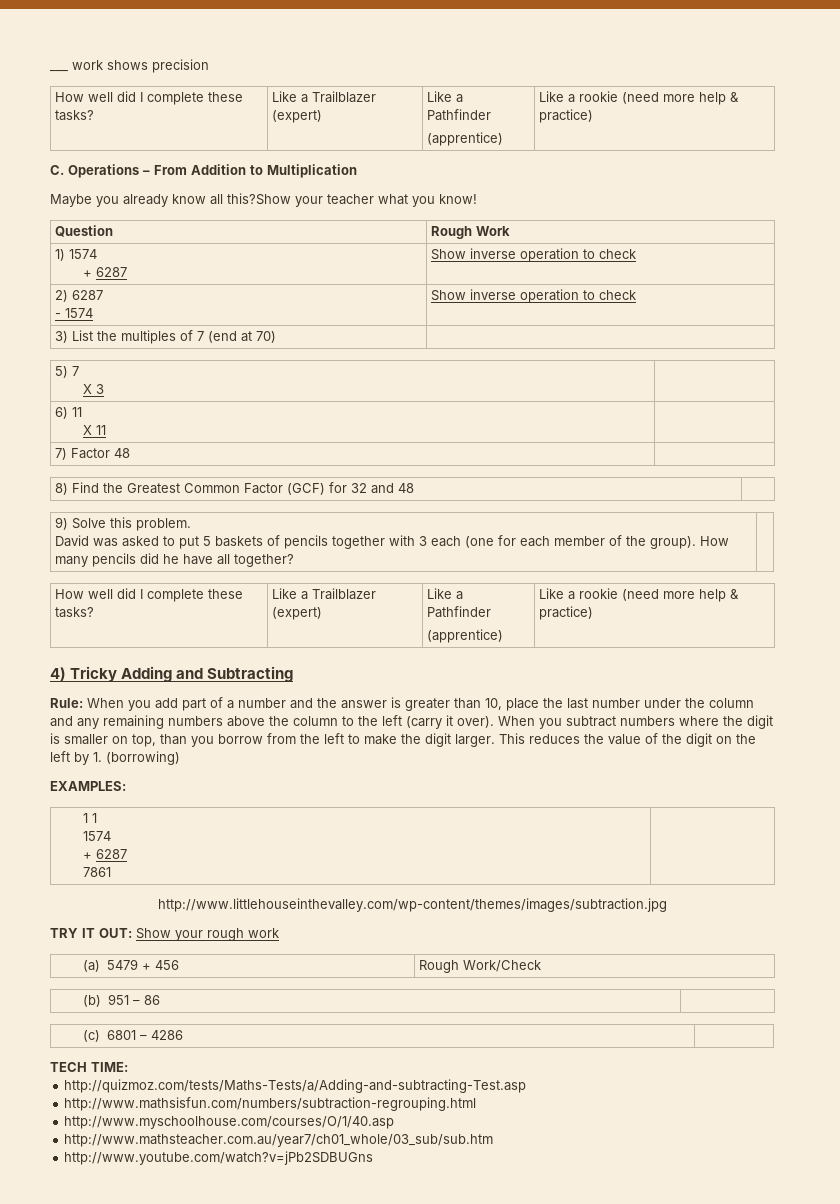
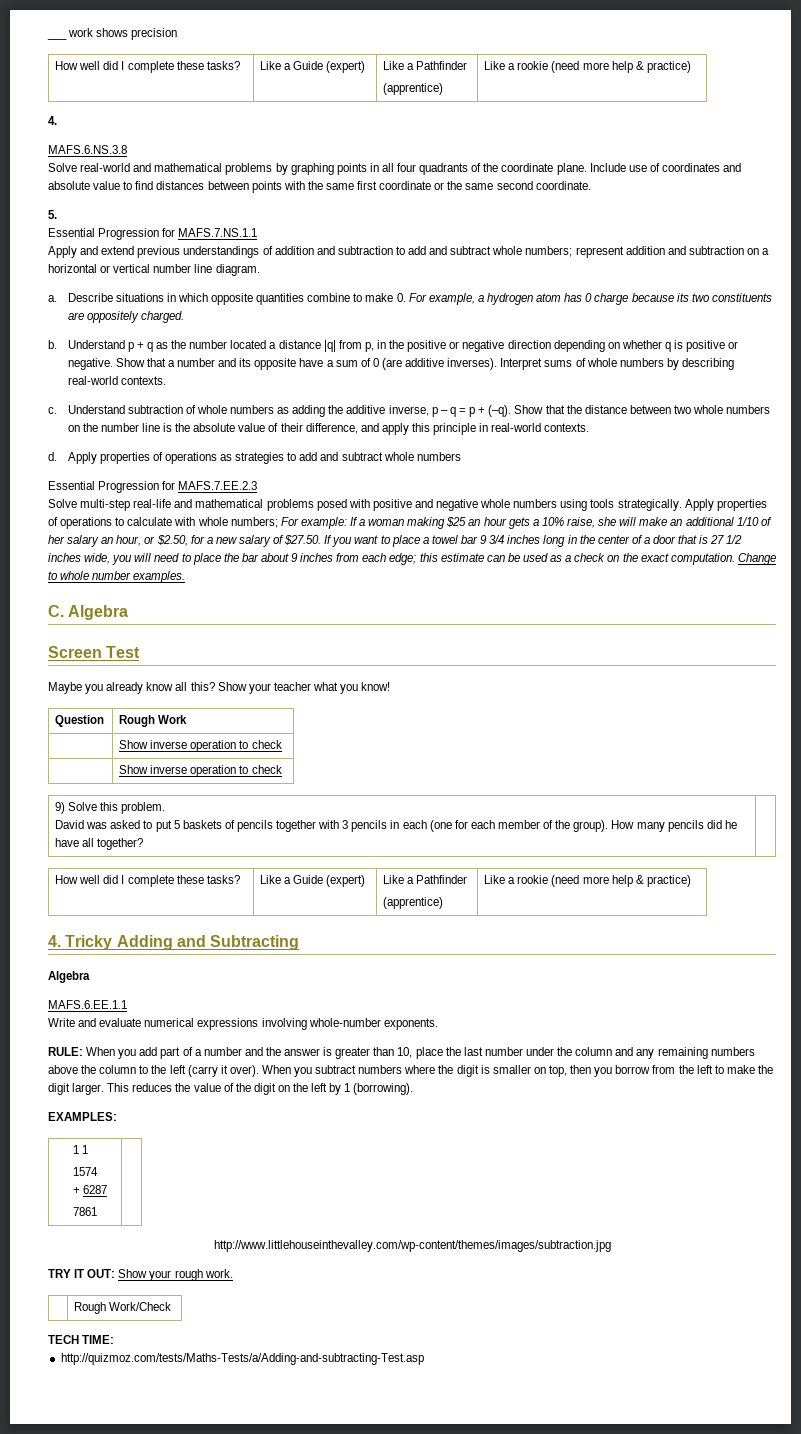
  ___ work shows precision
- How well did I complete these tasks? | Like a Trailblazer (expert) | Like a Pathfinder
+ How well did I complete these tasks? | Like a Guide (expert) | Like a Pathfinder
  (apprentice) | Like a rookie (need more help & practice)
- C. Operations – From Addition to Multiplication
+ 4.
+ MAFS.6.NS.3.8
+ Solve real-world and mathematical problems by graphing points in all four quadrants of the coordinate plane. Include use of coordinates and absolute value to find distances between points with the same first coordinate or the same second coordinate.
+ 5.
+ Essential Progression for MAFS.7.NS.1.1
+ Apply and extend previous understandings of addition and subtraction to add and subtract whole numbers; represent addition and subtraction on a horizontal or vertical number line diagram.
+ a. Describe situations in which opposite quantities combine to make 0. For example, a hydrogen atom has 0 charge because its two constituents are oppositely charged.
+ b. Understand p + q as the number located a distance |q| from p, in the positive or negative direction depending on whether q is positive or negative. Show that a number and its opposite have a sum of 0 (are additive inverses). Interpret sums of whole numbers by describing real-world contexts.
+ c. Understand subtraction of whole numbers as adding the additive inverse, p – q = p + (–q). Show that the distance between two whole numbers on the number line is the absolute value of their difference, and apply this principle in real-world contexts.
+ d. Apply properties of operations as strategies to add and subtract whole numbers
+ Essential Progression for MAFS.7.EE.2.3
+ Solve multi-step real-life and mathematical problems posed with positive and negative whole numbers using tools strategically. Apply properties of operations to calculate with whole numbers; For example: If a woman making $25 an hour gets a 10% raise, she will make an additional 1/10 of her salary an hour, or $2.50, for a new salary of $27.50. If you want to place a towel bar 9 3/4 inches long in the center of a door that is 27 1/2 inches wide, you will need to place the bar about 9 inches from each edge; this estimate can be used as a check on the exact computation. Change to whole number examples.
+ C. Algebra
+ Screen Test
- Maybe you already know all this?Show your teacher what you know!
+ Maybe you already know all this? Show your teacher what you know!
  Question | Rough Work
- 1) 1574
- + 6287 | Show inverse operation to check
- 2) 6287
- - 1574 | Show inverse operation to check
- 3) List the multiples of 7 (end at 70) |
- 5) 7
- X 3 |
- 6) 11
- X 11 |
- 7) Factor 48 |
- 8) Find the Greatest Common Factor (GCF) for 32 and 48 |
+ | Show inverse operation to check
+ | Show inverse operation to check
  9) Solve this problem.
- David was asked to put 5 baskets of pencils together with 3 each (one for each member of the group). How many pencils did he have all together? |
- How well did I complete these tasks? | Like a Trailblazer (expert) | Like a Pathfinder
+ David was asked to put 5 baskets of pencils together with 3 pencils in each (one for each member of the group). How many pencils did he have all together? |
+ How well did I complete these tasks? | Like a Guide (expert) | Like a Pathfinder
- 4) Tricky Adding and Subtracting
- Rule: When you add part of a number and the answer is greater than 10, place the last number under the column and any remaining numbers above the column to the left (carry it over).
+ 4. Tricky Adding and Subtracting
+ Algebra
+ MAFS.6.EE.1.1
+ Write and evaluate numerical expressions involving whole-number exponents.
+ RULE: When you add part of a number and the answer is greater than 10, place the last number under the column and any remaining numbers above the column to the left (carry it over).
- When you subtract numbers where the digit is smaller on top, than you borrow from the left to make the digit larger.
+ When you subtract numbers where the digit is smaller on top, then you borrow from the left to make the digit larger.
- This reduces the value of the digit on the left by 1. (borrowing)
+ This reduces the value of the digit on the left by 1 (borrowing).
- TRY IT OUT: Show your rough work
- (a) 5479 + 456 | Rough Work/Check
- (b) 951 – 86 |
- (c) 6801 – 4286 |
+ TRY IT OUT: Show your rough work.
+ | Rough Work/Check
- http://www.mathsisfun.com/numbers/subtraction-regrouping.html
- http://www.myschoolhouse.com/courses/O/1/40.asp
- http://www.mathsteacher.com.au/year7/ch01_whole/03_sub/sub.htm
- http://www.youtube.com/watch?v=jPb2SDBUGns

